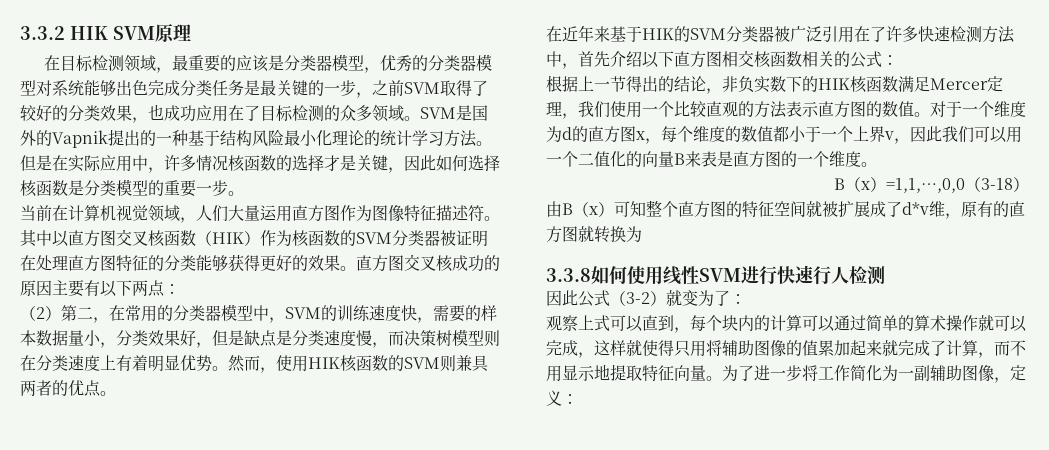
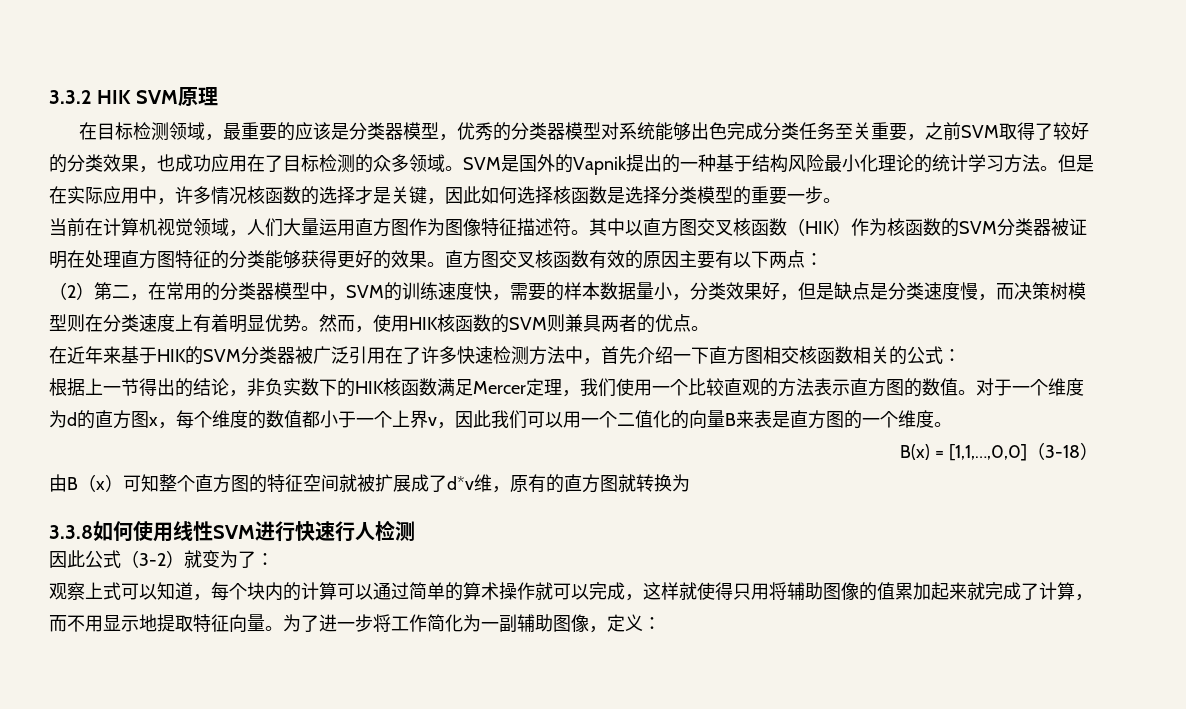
- 在目标检测领域，最重要的应该是分类器模型，优秀的分类器模型对系统能够出色完成分类任务是最关键的一步，之前SVM取得了较好的分类效果，也成功应用在了目标检测的众多领域。
+ 在目标检测领域，最重要的应该是分类器模型，优秀的分类器模型对系统能够出色完成分类任务至关重要，之前SVM取得了较好的分类效果，也成功应用在了目标检测的众多领域。
- 但是在实际应用中，许多情况核函数的选择才是关键，因此如何选择核函数是分类模型的重要一步。
+ 但是在实际应用中，许多情况核函数的选择才是关键，因此如何选择核函数是选择分类模型的重要一步。
- 直方图交叉核成功的原因主要有以下两点：
+ 直方图交叉核函数有效的原因主要有以下两点：
- 在近年来基于HIK的SVM分类器被广泛引用在了许多快速检测方法中，首先介绍以下直方图相交核函数相关的公式：
+ 在近年来基于HIK的SVM分类器被广泛引用在了许多快速检测方法中，首先介绍一下直方图相交核函数相关的公式：
- B（x）=1,1,…,0,0（3-18）
+ B(x) = [1,1,…,0,0]（3-18）
- 观察上式可以直到，每个块内的计算可以通过简单的算术操作就可以完成，这样就使得只用将辅助图像的值累加起来就完成了计算，而不用显示地提取特征向量。
+ 观察上式可以知道，每个块内的计算可以通过简单的算术操作就可以完成，这样就使得只用将辅助图像的值累加起来就完成了计算，而不用显示地提取特征向量。

